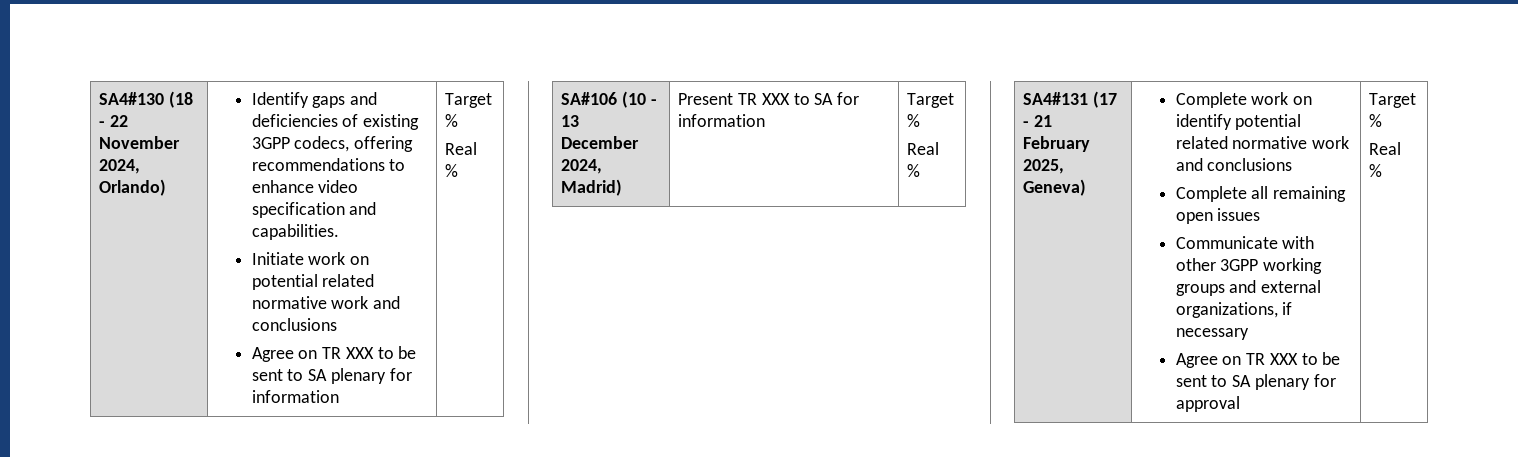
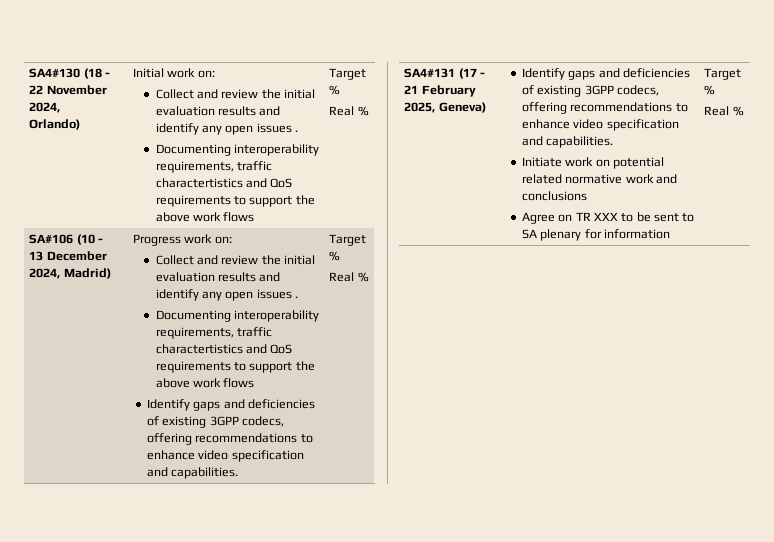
+ Initial work on:
+ Collect and review the initial evaluation results and identify any open issues .
+ Documenting interoperability requirements, traffic charactertistics and QoS requirements to support the above work flows | Target %
+ Real %
+ SA#106 (10 - 13 December 2024, Madrid) | Progress work on:
+ Collect and review the initial evaluation results and identify any open issues .
+ Documenting interoperability requirements, traffic charactertistics and QoS requirements to support the above work flows
+ Identify gaps and deficiencies of existing 3GPP codecs, offering recommendations to enhance video specification and capabilities. | Target %
+ Real %
+ SA4#131 (17 - 21 February 2025, Geneva)
- SA#106 (10 - 13 December 2024, Madrid) | Present TR XXX to SA for information | Target %
- Real %
- SA4#131 (17 - 21 February 2025, Geneva) | Complete work on identify potential related normative work and conclusions
- Complete all remaining open issues
- Communicate with other 3GPP working groups and external organizations, if necessary
- Agree on TR XXX to be sent to SA plenary for approval | Target %
- Real %

